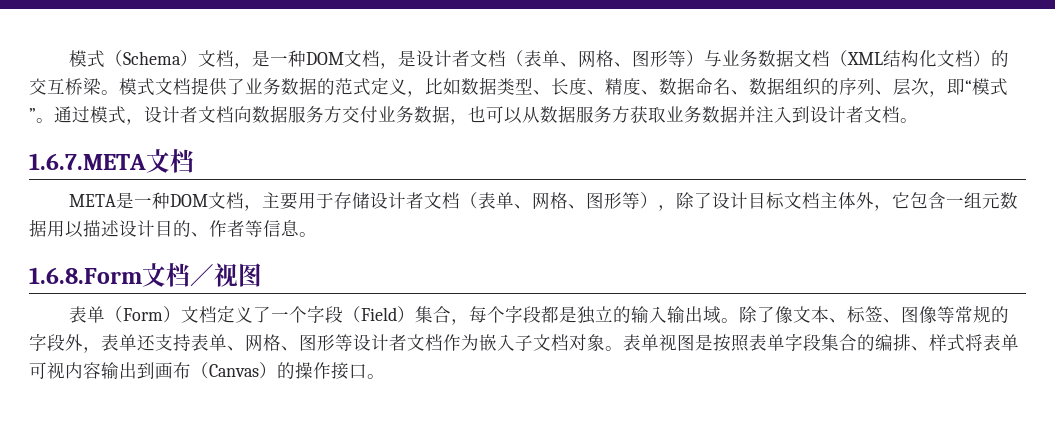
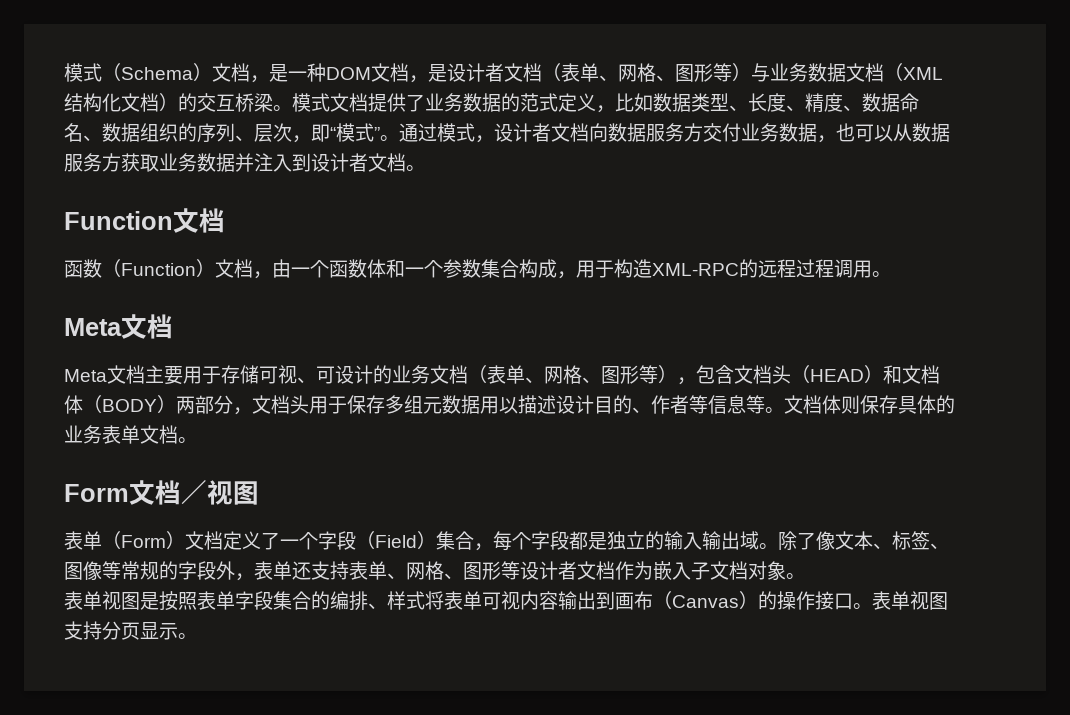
- 1.6.7.META文档
- META是一种DOM文档，主要用于存储设计者文档（表单、网格、图形等），除了设计目标文档主体外，它包含一组元数据用以描述设计目的、作者等信息。
- 1.6.8.Form文档／视图
+ Function文档
+ 函数（Function）文档，由一个函数体和一个参数集合构成，用于构造XML-RPC的远程过程调用。
+ Meta文档
+ Meta文档主要用于存储可视、可设计的业务文档（表单、网格、图形等），包含文档头（HEAD）和文档体（BODY）两部分，文档头用于保存多组元数据用以描述设计目的、作者等信息等。文档体则保存具体的业务表单文档。
+ Form文档／视图
- 除了像文本、标签、图像等常规的字段外，表单还支持表单、网格、图形等设计者文档作为嵌入子文档对象。表单视图是按照表单字段集合的编排、样式将表单可视内容输出到画布（Canvas）的操作接口。
+ 除了像文本、标签、图像等常规的字段外，表单还支持表单、网格、图形等设计者文档作为嵌入子文档对象。
+ 表单视图是按照表单字段集合的编排、样式将表单可视内容输出到画布（Canvas）的操作接口。
+ 表单视图支持分页显示。

